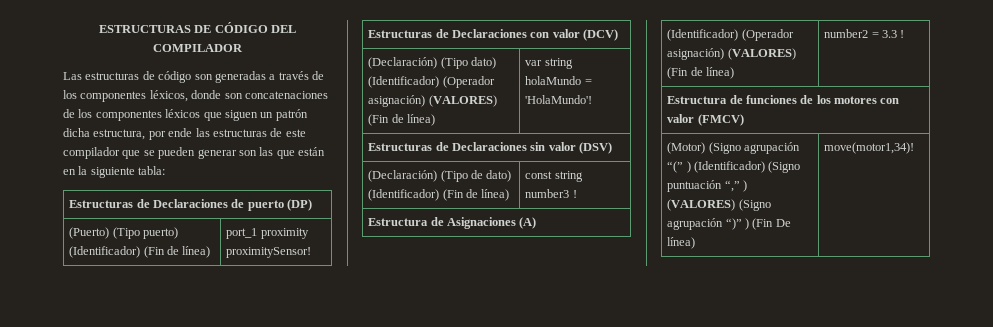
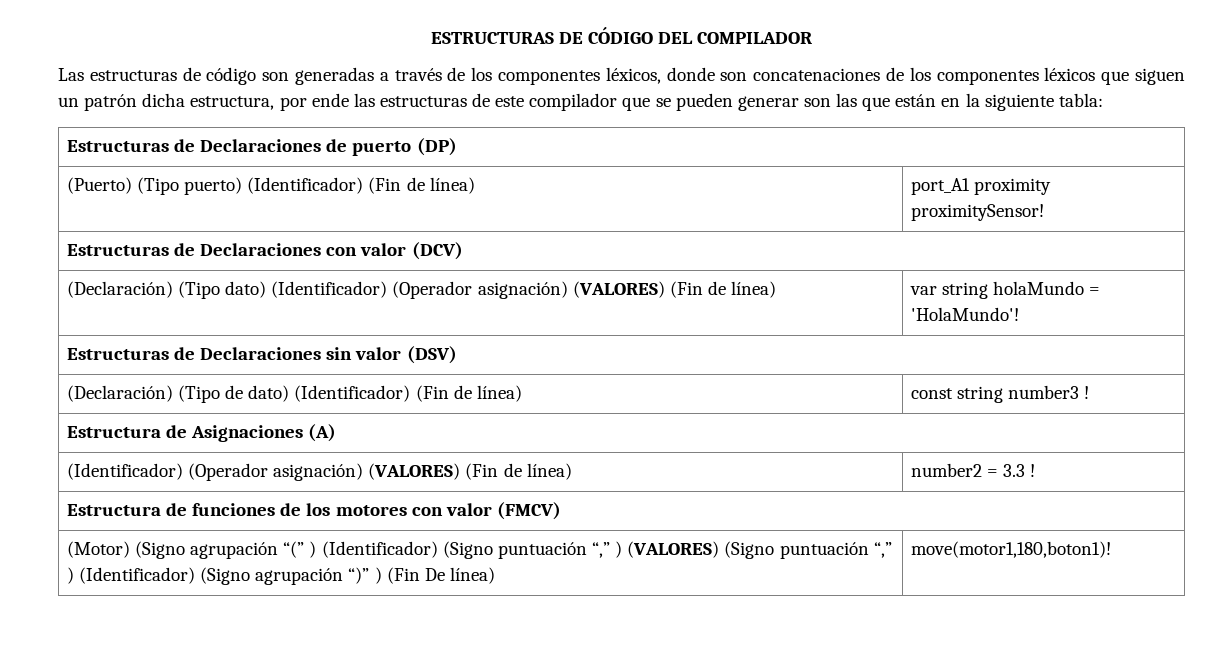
- (Puerto) (Tipo puerto) (Identificador) (Fin de línea) | port_1 proximity proximitySensor!
+ (Puerto) (Tipo puerto) (Identificador) (Fin de línea) | port_A1 proximity proximitySensor!
- (Motor) (Signo agrupación “(” ) (Identificador) (Signo puntuación “,” ) (VALORES) (Signo agrupación “)” ) (Fin De línea) | move(motor1,34)!
+ (Motor) (Signo agrupación “(” ) (Identificador) (Signo puntuación “,” ) (VALORES) (Signo puntuación “,” ) (Identificador) (Signo agrupación “)” ) (Fin De línea) | move(motor1,180,boton1)!

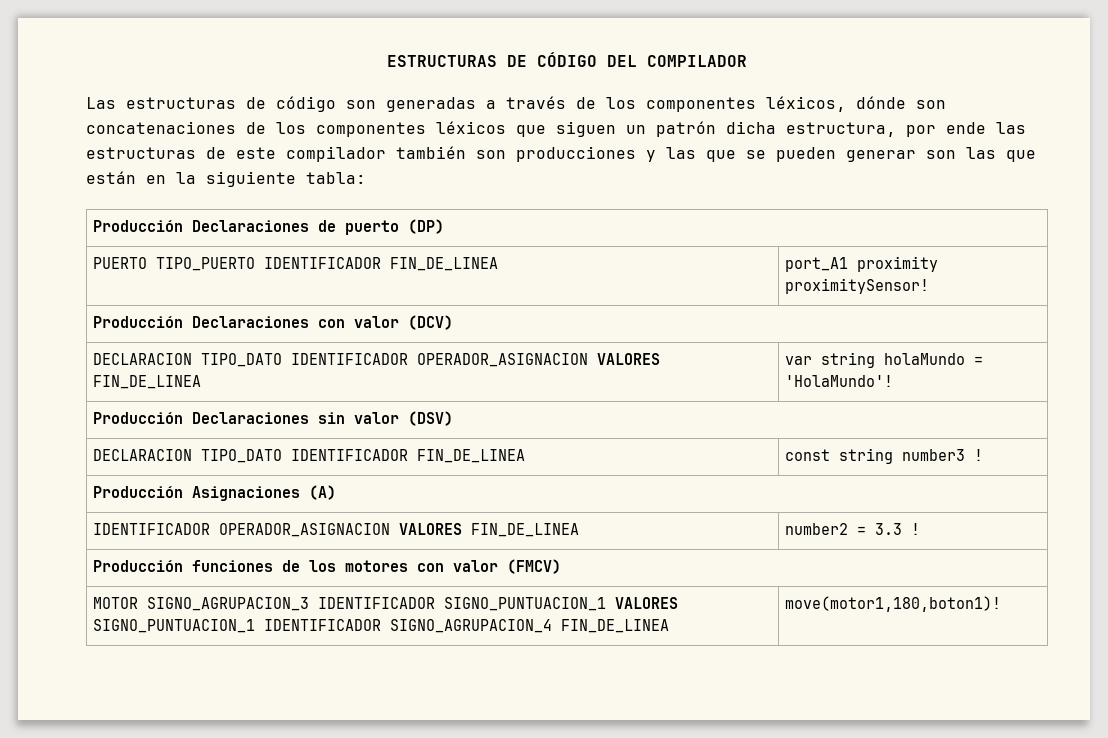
- Las estructuras de código son generadas a través de los componentes léxicos, donde son concatenaciones de los componentes léxicos que siguen un patrón dicha estructura, por ende las estructuras de este compilador que se pueden generar son las que están en la siguiente tabla:
+ Las estructuras de código son generadas a través de los componentes léxicos, dónde son concatenaciones de los componentes léxicos que siguen un patrón dicha estructura, por ende las estructuras de este compilador también son producciones y las que se pueden generar son las que están en la siguiente tabla:
- Estructuras de Declaraciones de puerto (DP)
+ Producción Declaraciones de puerto (DP)
- (Puerto) (Tipo puerto) (Identificador) (Fin de línea) | port_A1 proximity proximitySensor!
+ PUERTO TIPO_PUERTO IDENTIFICADOR FIN_DE_LINEA | port_A1 proximity proximitySensor!
- Estructuras de Declaraciones con valor (DCV)
+ Producción Declaraciones con valor (DCV)
- (Declaración) (Tipo dato) (Identificador) (Operador asignación) (VALORES) (Fin de línea) | var string holaMundo = 'HolaMundo'!
+ DECLARACION TIPO_DATO IDENTIFICADOR OPERADOR_ASIGNACION VALORES FIN_DE_LINEA | var string holaMundo = 'HolaMundo'!
- Estructuras de Declaraciones sin valor (DSV)
+ Producción Declaraciones sin valor (DSV)
- (Declaración) (Tipo de dato) (Identificador) (Fin de línea) | const string number3 !
+ DECLARACION TIPO_DATO IDENTIFICADOR FIN_DE_LINEA | const string number3 !
- Estructura de Asignaciones (A)
+ Producción Asignaciones (A)
- (Identificador) (Operador asignación) (VALORES) (Fin de línea) | number2 = 3.3 !
+ IDENTIFICADOR OPERADOR_ASIGNACION VALORES FIN_DE_LINEA | number2 = 3.3 !
- Estructura de funciones de los motores con valor (FMCV)
+ Producción funciones de los motores con valor (FMCV)
- (Motor) (Signo agrupación “(” ) (Identificador) (Signo puntuación “,” ) (VALORES) (Signo puntuación “,” ) (Identificador) (Signo agrupación “)” ) (Fin De línea) | move(motor1,180,boton1)!
+ MOTOR SIGNO_AGRUPACION_3 IDENTIFICADOR SIGNO_PUNTUACION_1 VALORES SIGNO_PUNTUACION_1 IDENTIFICADOR SIGNO_AGRUPACION_4 FIN_DE_LINEA | move(motor1,180,boton1)!

